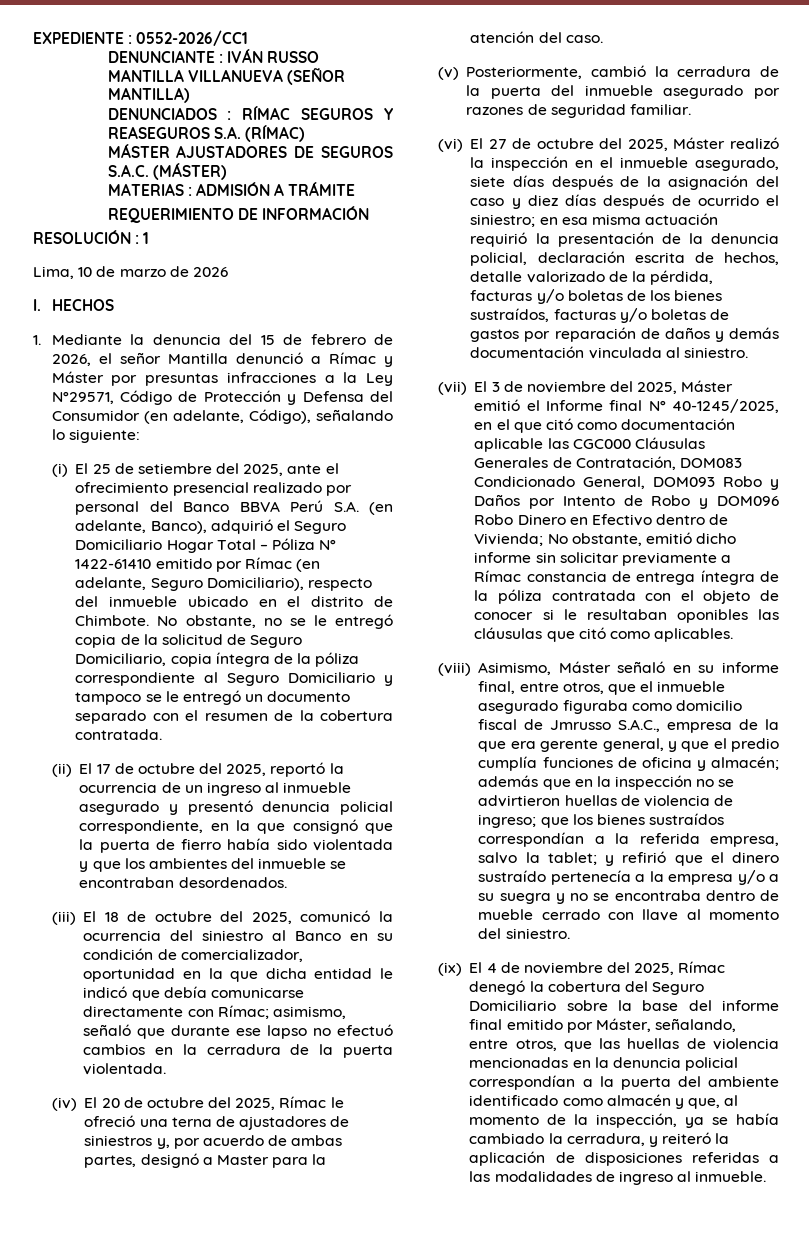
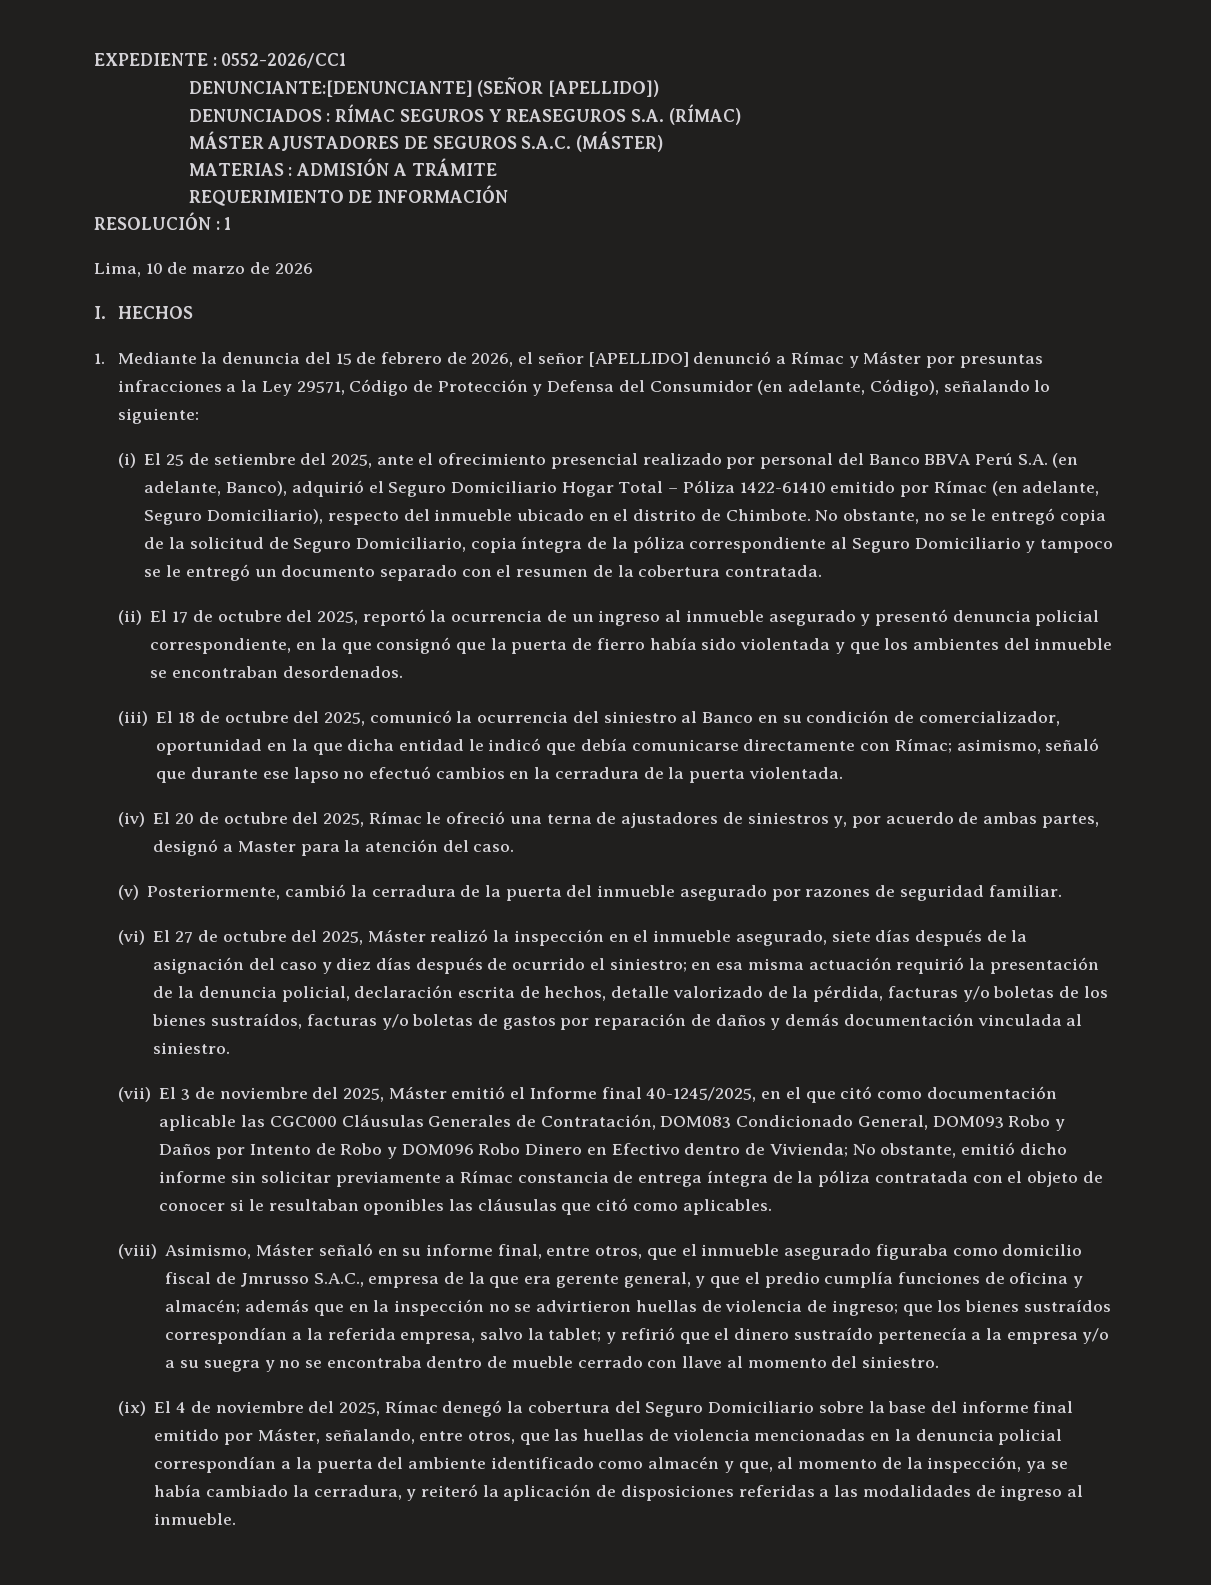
- DENUNCIANTE : IVÁN RUSSO MANTILLA VILLANUEVA (SEÑOR MANTILLA)
+ DENUNCIANTE:[DENUNCIANTE] (SEÑOR [APELLIDO])
- 1. Mediante la denuncia del 15 de febrero de 2026, el señor Mantilla denunció a Rímac y Máster por presuntas infracciones a la Ley N°29571, Código de Protección y Defensa del Consumidor (en adelante, Código), señalando lo siguiente:
+ 1. Mediante la denuncia del 15 de febrero de 2026, el señor [APELLIDO] denunció a Rímac y Máster por presuntas infracciones a la Ley 29571, Código de Protección y Defensa del Consumidor (en adelante, Código), señalando lo siguiente:
- (i) El 25 de setiembre del 2025, ante el ofrecimiento presencial realizado por personal del Banco BBVA Perú S.A. (en adelante, Banco), adquirió el Seguro Domiciliario Hogar Total – Póliza N° 1422-61410 emitido por Rímac (en adelante, Seguro Domiciliario), respecto del inmueble ubicado en el distrito de Chimbote.
+ (i) El 25 de setiembre del 2025, ante el ofrecimiento presencial realizado por personal del Banco BBVA Perú S.A. (en adelante, Banco), adquirió el Seguro Domiciliario Hogar Total – Póliza 1422-61410 emitido por Rímac (en adelante, Seguro Domiciliario), respecto del inmueble ubicado en el distrito de Chimbote.
- (vii) El 3 de noviembre del 2025, Máster emitió el Informe final N° 40-1245/2025, en el que citó como documentación aplicable las CGC000 Cláusulas Generales de Contratación, DOM083 Condicionado General, DOM093 Robo y Daños por Intento de Robo y DOM096 Robo Dinero en Efectivo dentro de Vivienda;
+ (vii) El 3 de noviembre del 2025, Máster emitió el Informe final 40-1245/2025, en el que citó como documentación aplicable las CGC000 Cláusulas Generales de Contratación, DOM083 Condicionado General, DOM093 Robo y Daños por Intento de Robo y DOM096 Robo Dinero en Efectivo dentro de Vivienda;

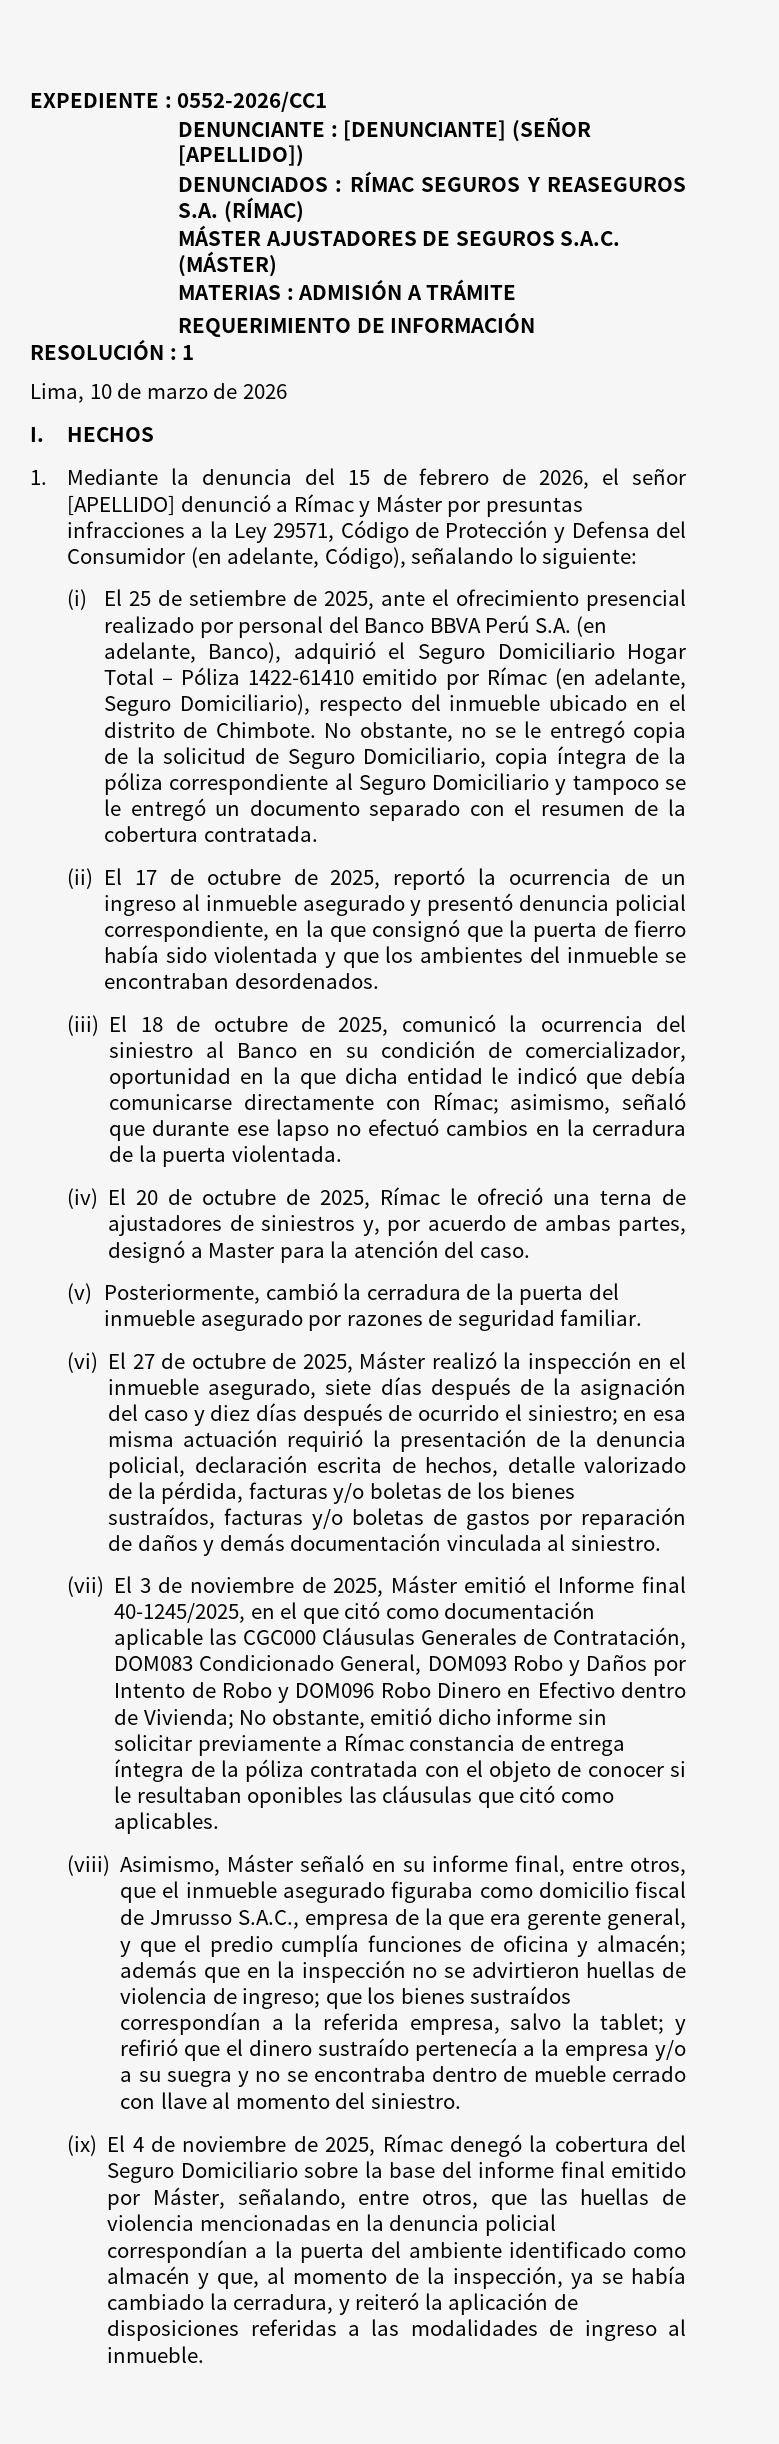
- DENUNCIANTE:[DENUNCIANTE] (SEÑOR [APELLIDO])
+ DENUNCIANTE : [DENUNCIANTE] (SEÑOR [APELLIDO])
- (i) El 25 de setiembre del 2025, ante el ofrecimiento presencial realizado por personal del Banco BBVA Perú S.A. (en adelante, Banco), adquirió el Seguro Domiciliario Hogar Total – Póliza 1422-61410 emitido por Rímac (en adelante, Seguro Domiciliario), respecto del inmueble ubicado en el distrito de Chimbote.
+ (i) El 25 de setiembre de 2025, ante el ofrecimiento presencial realizado por personal del Banco BBVA Perú S.A. (en adelante, Banco), adquirió el Seguro Domiciliario Hogar Total – Póliza 1422-61410 emitido por Rímac (en adelante, Seguro Domiciliario), respecto del inmueble ubicado en el distrito de Chimbote.
- (ii) El 17 de octubre del 2025, reportó la ocurrencia de un ingreso al inmueble asegurado y presentó denuncia policial correspondiente, en la que consignó que la puerta de fierro había sido violentada y que los ambientes del inmueble se encontraban desordenados.
+ (ii) El 17 de octubre de 2025, reportó la ocurrencia de un ingreso al inmueble asegurado y presentó denuncia policial correspondiente, en la que consignó que la puerta de fierro había sido violentada y que los ambientes del inmueble se encontraban desordenados.
- (iii) El 18 de octubre del 2025, comunicó la ocurrencia del siniestro al Banco en su condición de comercializador, oportunidad en la que dicha entidad le indicó que debía comunicarse directamente con Rímac; asimismo, señaló que durante ese lapso no efectuó cambios en la cerradura de la puerta violentada.
+ (iii) El 18 de octubre de 2025, comunicó la ocurrencia del siniestro al Banco en su condición de comercializador, oportunidad en la que dicha entidad le indicó que debía comunicarse directamente con Rímac; asimismo, señaló que durante ese lapso no efectuó cambios en la cerradura de la puerta violentada.
- (iv) El 20 de octubre del 2025, Rímac le ofreció una terna de ajustadores de siniestros y, por acuerdo de ambas partes, designó a Master para la atención del caso.
+ (iv) El 20 de octubre de 2025, Rímac le ofreció una terna de ajustadores de siniestros y, por acuerdo de ambas partes, designó a Master para la atención del caso.
- (vi) El 27 de octubre del 2025, Máster realizó la inspección en el inmueble asegurado, siete días después de la asignación del caso y diez días después de ocurrido el siniestro;
+ (vi) El 27 de octubre de 2025, Máster realizó la inspección en el inmueble asegurado, siete días después de la asignación del caso y diez días después de ocurrido el siniestro;
- (vii) El 3 de noviembre del 2025, Máster emitió el Informe final 40-1245/2025, en el que citó como documentación aplicable las CGC000 Cláusulas Generales de Contratación, DOM083 Condicionado General, DOM093 Robo y Daños por Intento de Robo y DOM096 Robo Dinero en Efectivo dentro de Vivienda;
+ (vii) El 3 de noviembre de 2025, Máster emitió el Informe final 40-1245/2025, en el que citó como documentación aplicable las CGC000 Cláusulas Generales de Contratación, DOM083 Condicionado General, DOM093 Robo y Daños por Intento de Robo y DOM096 Robo Dinero en Efectivo dentro de Vivienda;
- (ix) El 4 de noviembre del 2025, Rímac denegó la cobertura del Seguro Domiciliario sobre la base del informe final emitido por Máster, señalando, entre otros, que las huellas de violencia mencionadas en la denuncia policial correspondían a la puerta del ambiente identificado como almacén y que, al momento de la inspección, ya se había cambiado la cerradura, y reiteró la aplicación de disposiciones referidas a las modalidades de ingreso al inmueble.
+ (ix) El 4 de noviembre de 2025, Rímac denegó la cobertura del Seguro Domiciliario sobre la base del informe final emitido por Máster, señalando, entre otros, que las huellas de violencia mencionadas en la denuncia policial correspondían a la puerta del ambiente identificado como almacén y que, al momento de la inspección, ya se había cambiado la cerradura, y reiteró la aplicación de disposiciones referidas a las modalidades de ingreso al inmueble.

